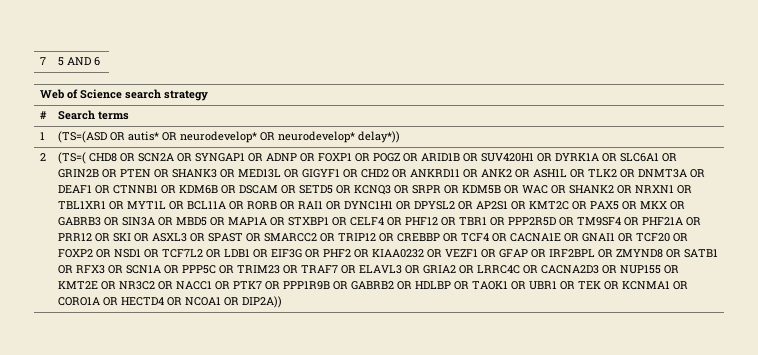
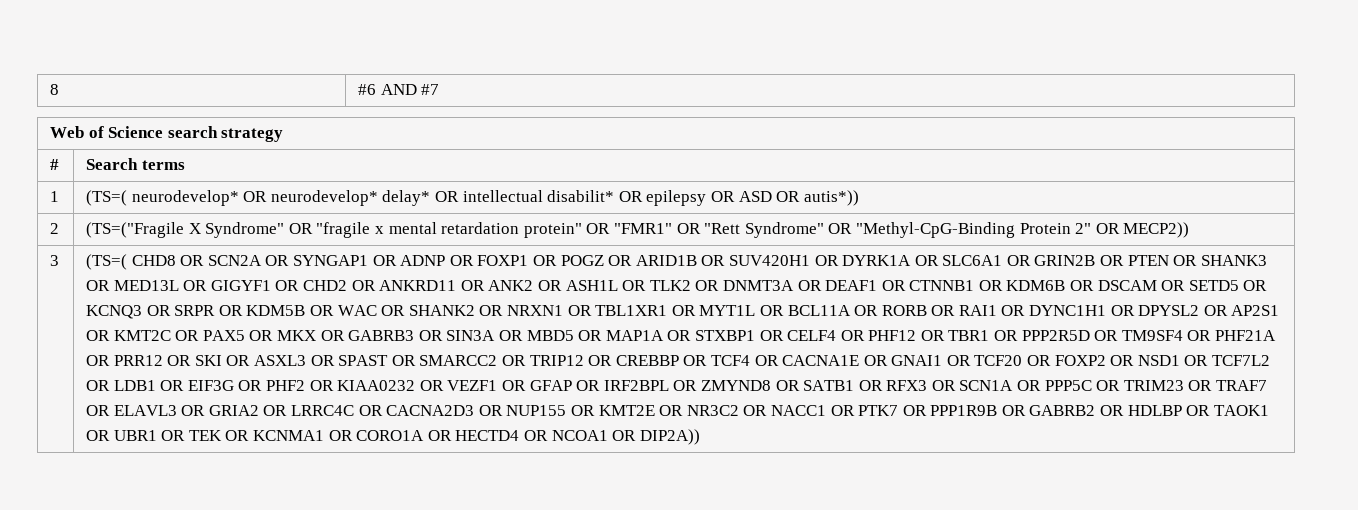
- 7 | 5 AND 6
+ 8 | #6 AND #7
- 1 | (TS=(ASD OR autis* OR neurodevelop* OR neurodevelop* delay*))
- 2
+ 1 | (TS=( neurodevelop* OR neurodevelop* delay* OR intellectual disabilit* OR epilepsy OR ASD OR autis*))
+ 2 | (TS=("Fragile X Syndrome" OR "fragile x mental retardation protein" OR "FMR1" OR "Rett Syndrome" OR "Methyl-CpG-Binding Protein 2" OR MECP2))
+ 3

